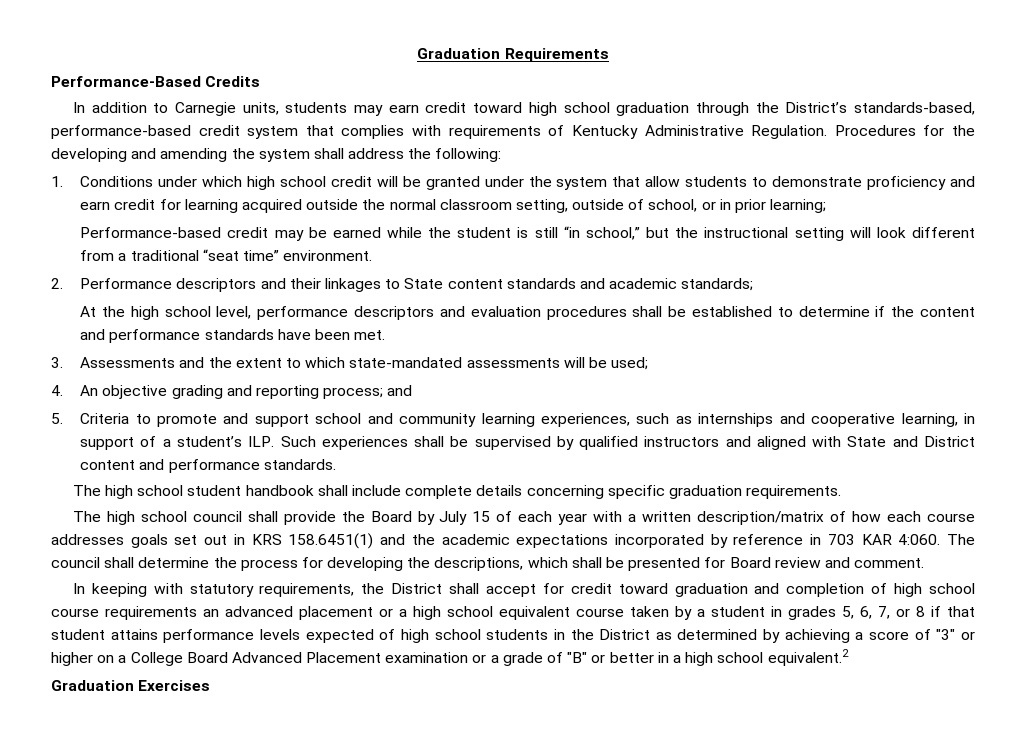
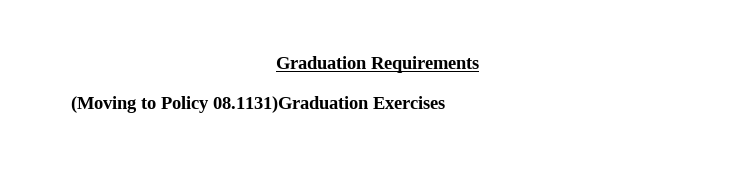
- Performance-Based Credits
- In addition to Carnegie units, students may earn credit toward high school graduation through the District’s standards-based, performance-based credit system that complies with requirements of Kentucky Administrative Regulation. Procedures for the developing and amending the system shall address the following:
- 1. Conditions under which high school credit will be granted under the system that allow students to demonstrate proficiency and earn credit for learning acquired outside the normal classroom setting, outside of school, or in prior learning;
- Performance-based credit may be earned while the student is still “in school,” but the instructional setting will look different from a traditional “seat time” environment.
- 2. Performance descriptors and their linkages to State content standards and academic standards;
- At the high school level, performance descriptors and evaluation procedures shall be established to determine if the content and performance standards have been met.
- 3. Assessments and the extent to which state-mandated assessments will be used;
- 4. An objective grading and reporting process; and
- 5. Criteria to promote and support school and community learning experiences, such as internships and cooperative learning, in support of a student’s ILP. Such experiences shall be supervised by qualified instructors and aligned with State and District content and performance standards.
- The high school student handbook shall include complete details concerning specific graduation requirements.
- The high school council shall provide the Board by July 15 of each year with a written description/matrix of how each course addresses goals set out in KRS 158.6451(1) and the academic expectations incorporated by reference in 703 KAR 4:060. The council shall determine the process for developing the descriptions, which shall be presented for Board review and comment.
- In keeping with statutory requirements, the District shall accept for credit toward graduation and completion of high school course requirements an advanced placement or a high school equivalent course taken by a student in grades 5, 6, 7, or 8 if that student attains performance levels expected of high school students in the District as determined by achieving a score of "3" or higher on a College Board Advanced Placement examination or a grade of "B" or better in a high school equivalent.2
- Graduation Exercises
+ (Moving to Policy 08.1131)Graduation Exercises

